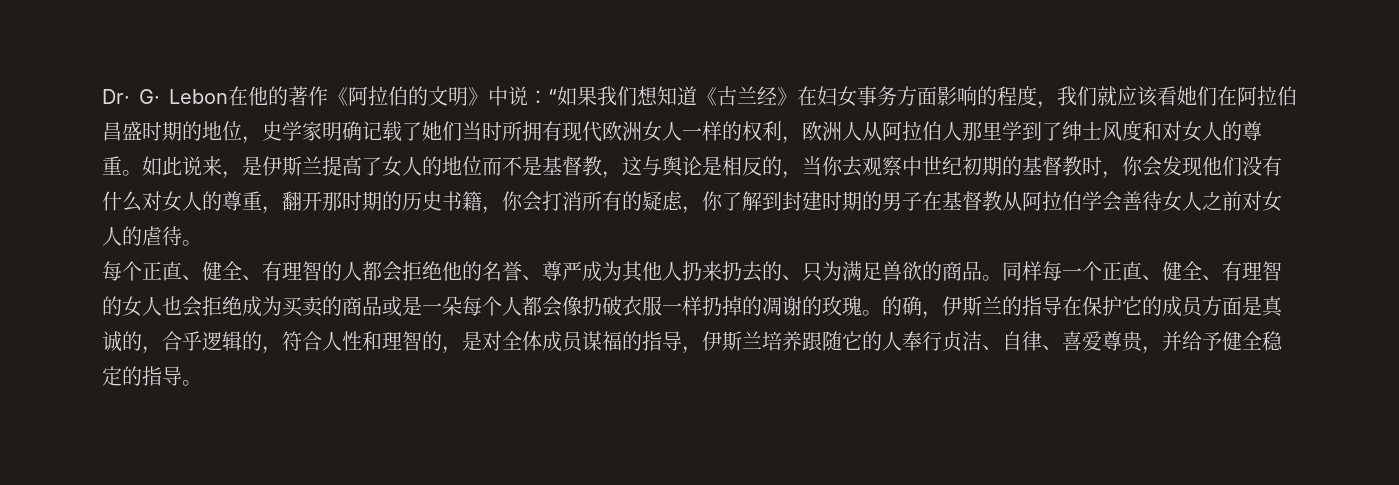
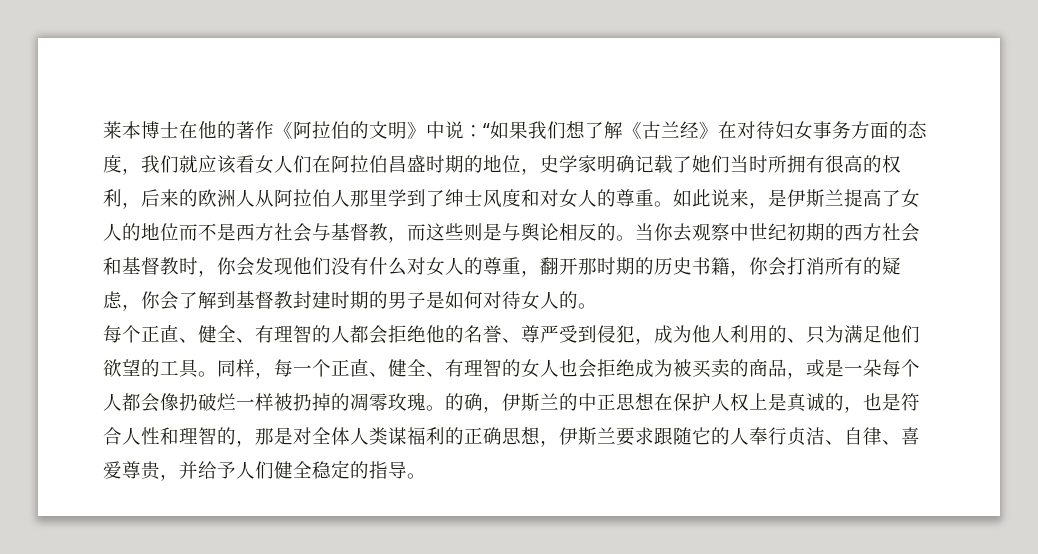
- Dr· G· Lebon在他的著作《阿拉伯的文明》中说：“如果我们想知道《古兰经》在妇女事务方面影响的程度，我们就应该看她们在阿拉伯昌盛时期的地位，史学家明确记载了她们当时所拥有现代欧洲女人一样的权利，欧洲人从阿拉伯人那里学到了绅士风度和对女人的尊重。
+ 莱本博士在他的著作《阿拉伯的文明》中说：“如果我们想了解《古兰经》在对待妇女事务方面的态度，我们就应该看女人们在阿拉伯昌盛时期的地位，史学家明确记载了她们当时所拥有很高的权利，后来的欧洲人从阿拉伯人那里学到了绅士风度和对女人的尊重。
- 如此说来，是伊斯兰提高了女人的地位而不是基督教，这与舆论是相反的，当你去观察中世纪初期的基督教时，你会发现他们没有什么对女人的尊重，翻开那时期的历史书籍，你会打消所有的疑虑，你了解到封建时期的男子在基督教从阿拉伯学会善待女人之前对女人的虐待。
+ 如此说来，是伊斯兰提高了女人的地位而不是西方社会与基督教，而这些则是与舆论相反的。当你去观察中世纪初期的西方社会和基督教时，你会发现他们没有什么对女人的尊重，翻开那时期的历史书籍，你会打消所有的疑虑，你会了解到基督教封建时期的男子是如何对待女人的。
- 每个正直、健全、有理智的人都会拒绝他的名誉、尊严成为其他人扔来扔去的、只为满足兽欲的商品。同样每一个正直、健全、有理智的女人也会拒绝成为买卖的商品或是一朵每个人都会像扔破衣服一样扔掉的凋谢的玫瑰。
+ 每个正直、健全、有理智的人都会拒绝他的名誉、尊严受到侵犯，成为他人利用的、只为满足他们欲望的工具。同样，每一个正直、健全、有理智的女人也会拒绝成为被买卖的商品，或是一朵每个人都会像扔破烂一样被扔掉的凋零玫瑰。
- 的确，伊斯兰的指导在保护它的成员方面是真诚的，合乎逻辑的，符合人性和理智的，是对全体成员谋福的指导，伊斯兰培养跟随它的人奉行贞洁、自律、喜爱尊贵，并给予健全稳定的指导。
+ 的确，伊斯兰的中正思想在保护人权上是真诚的，也是符合人性和理智的，那是对全体人类谋福利的正确思想，伊斯兰要求跟随它的人奉行贞洁、自律、喜爱尊贵，并给予人们健全稳定的指导。

